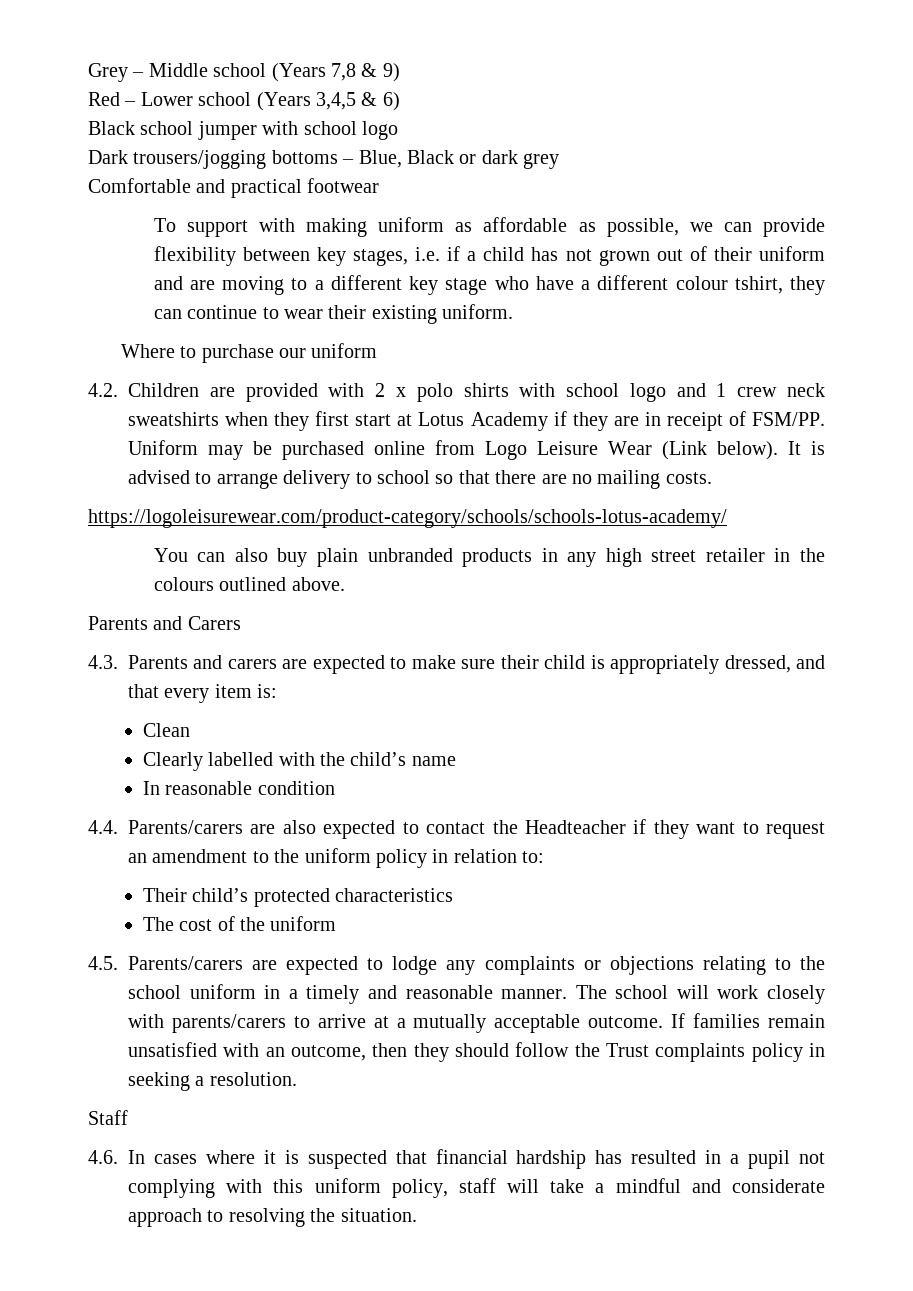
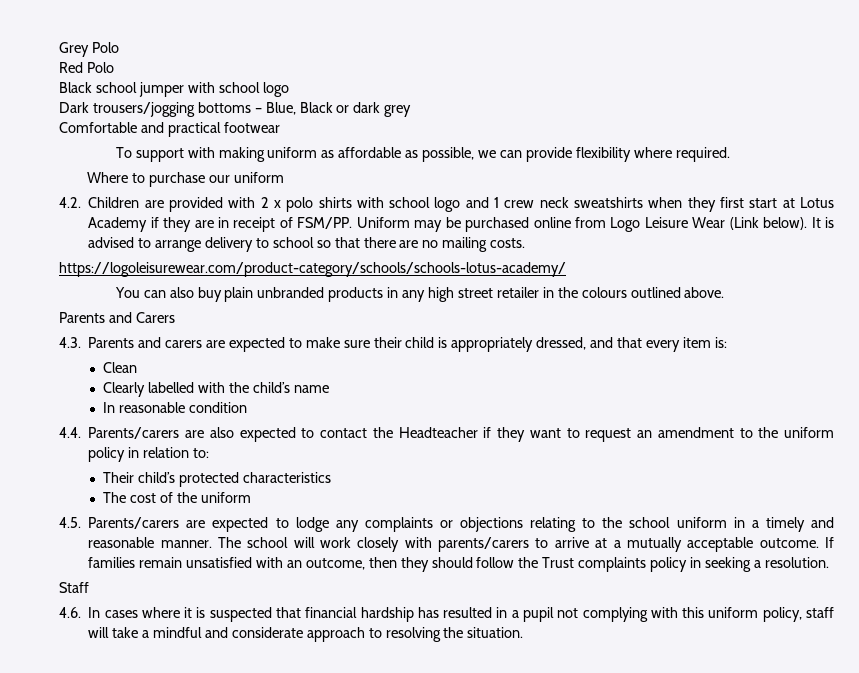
- Grey – Middle school (Years 7,8 & 9)
- Red – Lower school (Years 3,4,5 & 6)
+ Grey Polo
+ Red Polo
- To support with making uniform as affordable as possible, we can provide flexibility between key stages, i.e. if a child has not grown out of their uniform and are moving to a different key stage who have a different colour tshirt, they can continue to wear their existing uniform.
+ To support with making uniform as affordable as possible, we can provide flexibility where required.

